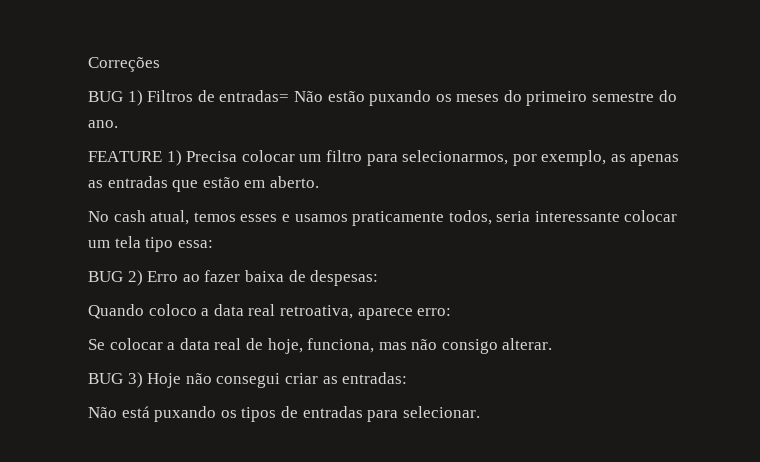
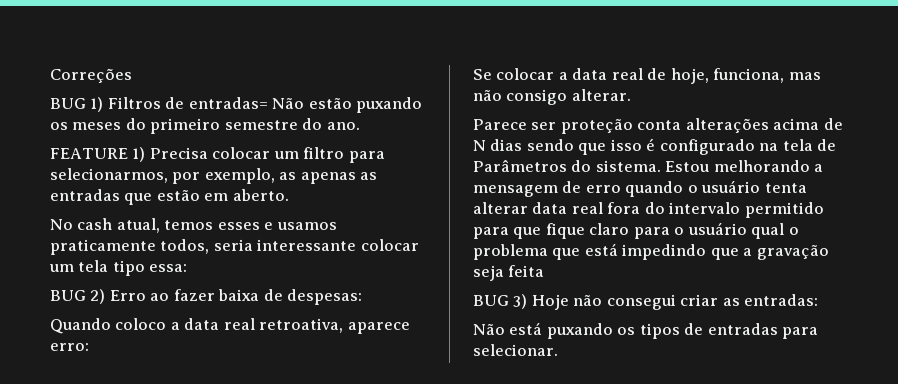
+ Parece ser proteção conta alterações acima de N dias sendo que isso é configurado na tela de Parâmetros do sistema. Estou melhorando a mensagem de erro quando o usuário tenta alterar data real fora do intervalo permitido para que fique claro para o usuário qual o problema que está impedindo que a gravação seja feita

